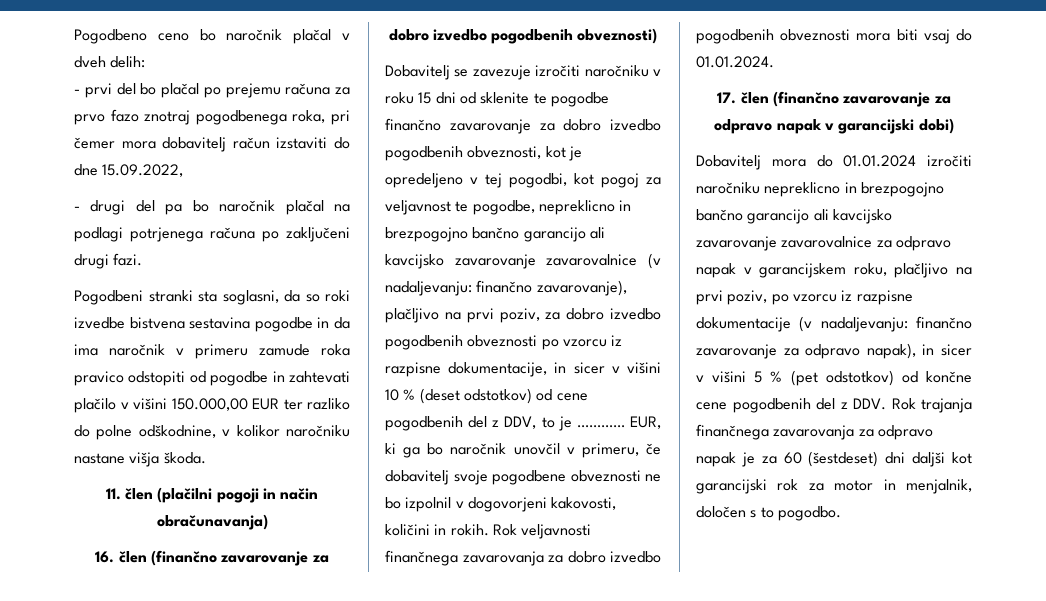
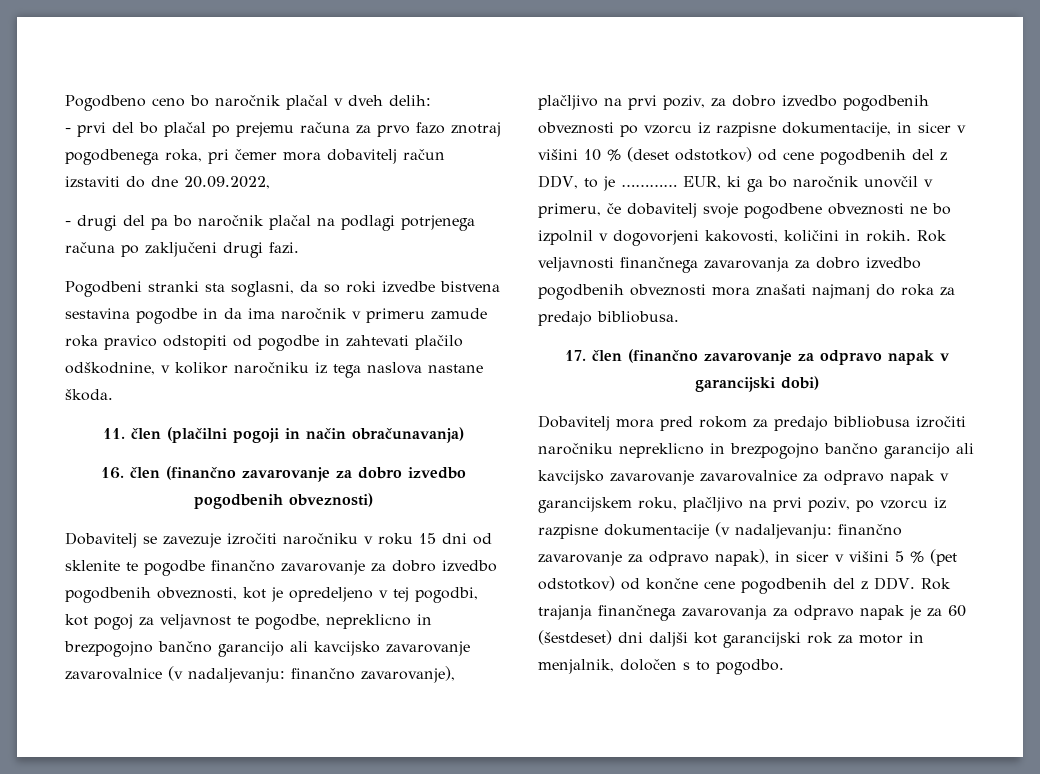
- - prvi del bo plačal po prejemu računa za prvo fazo znotraj pogodbenega roka, pri čemer mora dobavitelj račun izstaviti do dne 15.09.2022,
+ - prvi del bo plačal po prejemu računa za prvo fazo znotraj pogodbenega roka, pri čemer mora dobavitelj račun izstaviti do dne 20.09.2022,
- Pogodbeni stranki sta soglasni, da so roki izvedbe bistvena sestavina pogodbe in da ima naročnik v primeru zamude roka pravico odstopiti od pogodbe in zahtevati plačilo v višini 150.000,00 EUR ter razliko do polne odškodnine, v kolikor naročniku nastane višja škoda.
+ Pogodbeni stranki sta soglasni, da so roki izvedbe bistvena sestavina pogodbe in da ima naročnik v primeru zamude roka pravico odstopiti od pogodbe in zahtevati plačilo odškodnine, v kolikor naročniku iz tega naslova nastane škoda.
- Rok veljavnosti finančnega zavarovanja za dobro izvedbo pogodbenih obveznosti mora biti vsaj do 01.01.2024.
+ Rok veljavnosti finančnega zavarovanja za dobro izvedbo pogodbenih obveznosti mora znašati najmanj do roka za predajo bibliobusa.
- Dobavitelj mora do 01.01.2024 izročiti naročniku nepreklicno in brezpogojno bančno garancijo ali kavcijsko zavarovanje zavarovalnice za odpravo napak v garancijskem roku, plačljivo na prvi poziv, po vzorcu iz razpisne dokumentacije (v nadaljevanju:
+ Dobavitelj mora pred rokom za predajo bibliobusa izročiti naročniku nepreklicno in brezpogojno bančno garancijo ali kavcijsko zavarovanje zavarovalnice za odpravo napak v garancijskem roku, plačljivo na prvi poziv, po vzorcu iz razpisne dokumentacije (v nadaljevanju:

